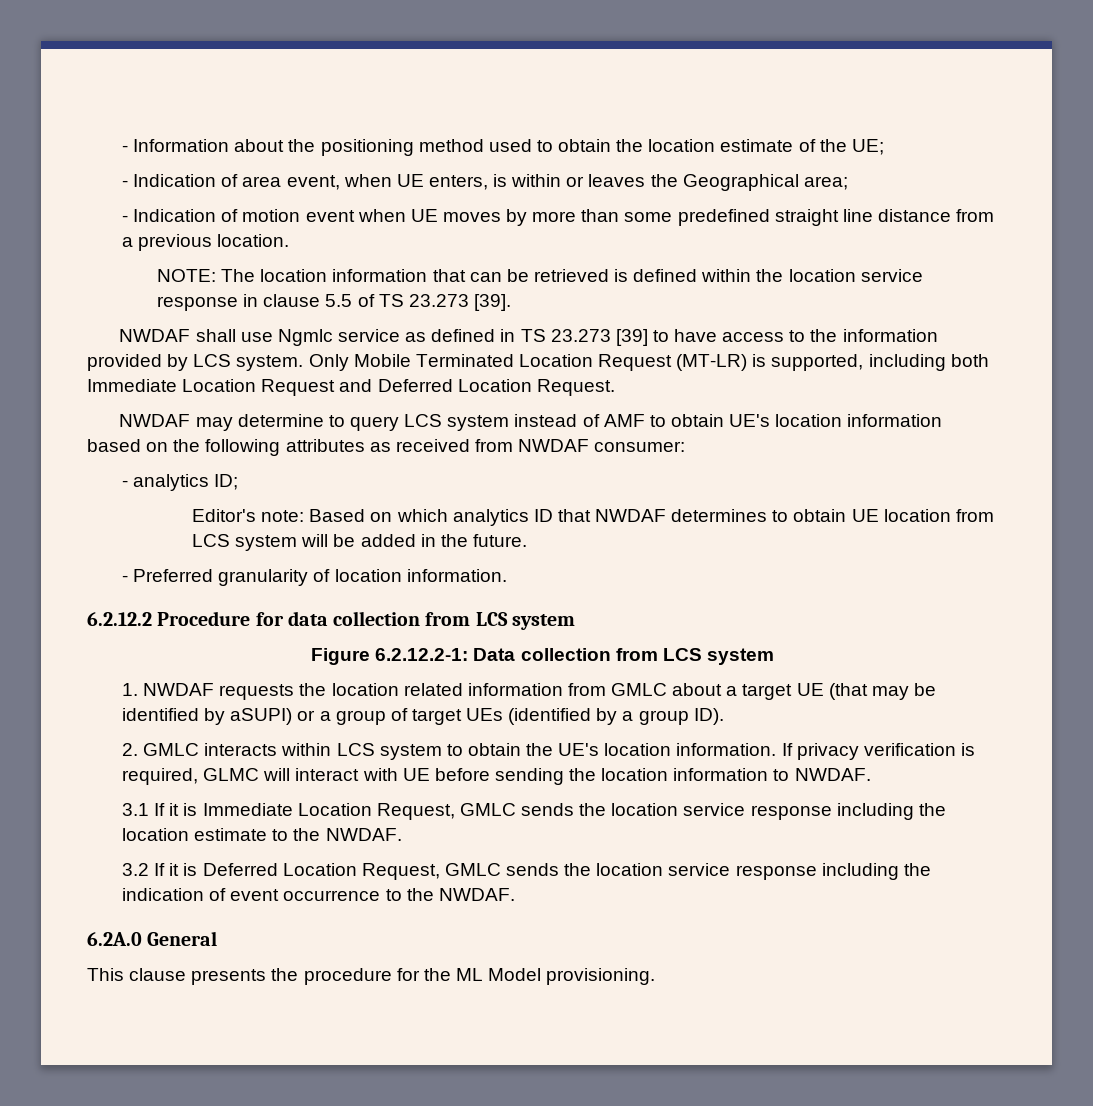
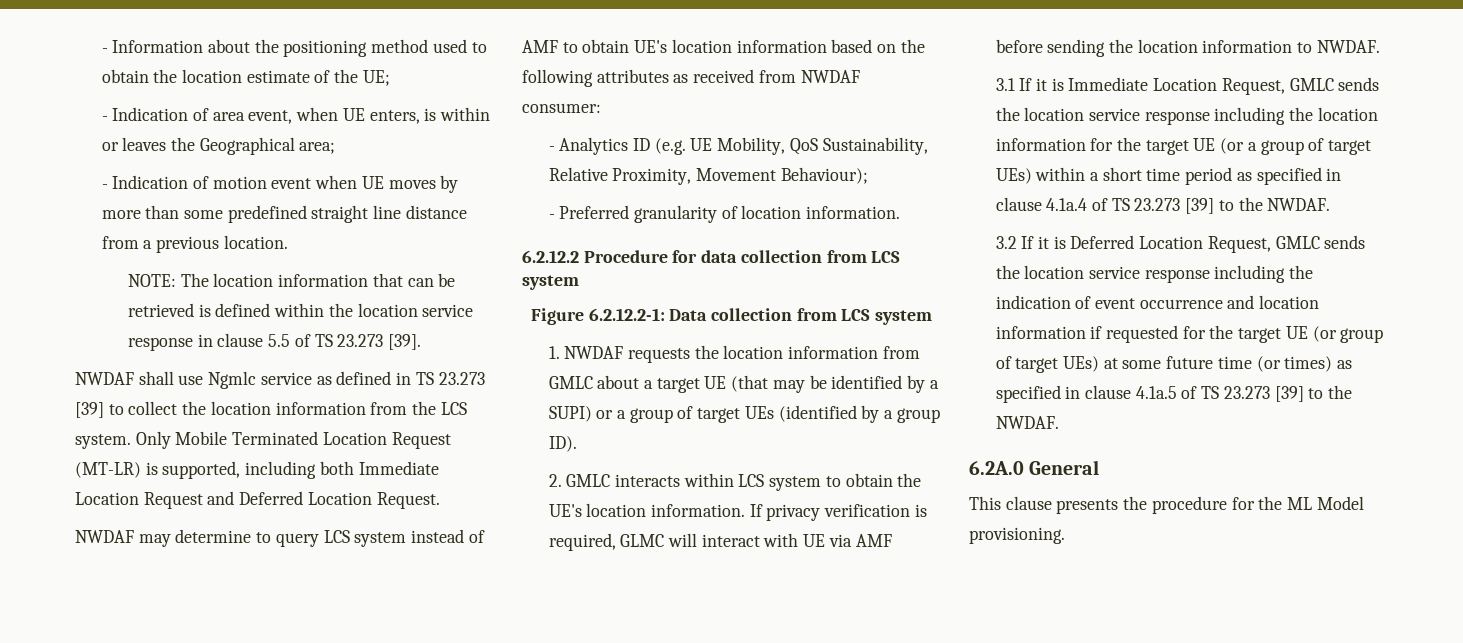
- NWDAF shall use Ngmlc service as defined in TS 23.273 [39] to have access to the information provided by LCS system.
+ NWDAF shall use Ngmlc service as defined in TS 23.273 [39] to collect the location information from the LCS system.
- - analytics ID;
- Editor's note: Based on which analytics ID that NWDAF determines to obtain UE location from LCS system will be added in the future.
+ - Analytics ID (e.g. UE Mobility, QoS Sustainability, Relative Proximity, Movement Behaviour);
- 1. NWDAF requests the location related information from GMLC about a target UE (that may be identified by aSUPI) or a group of target UEs (identified by a group ID).
+ 1. NWDAF requests the location information from GMLC about a target UE (that may be identified by a SUPI) or a group of target UEs (identified by a group ID).
- If privacy verification is required, GLMC will interact with UE before sending the location information to NWDAF.
+ If privacy verification is required, GLMC will interact with UE via AMF before sending the location information to NWDAF.
- 3.1 If it is Immediate Location Request, GMLC sends the location service response including the location estimate to the NWDAF.
+ 3.1 If it is Immediate Location Request, GMLC sends the location service response including the location information for the target UE (or a group of target UEs) within a short time period as specified in clause 4.1a.4 of TS 23.273 [39] to the NWDAF.
- 3.2 If it is Deferred Location Request, GMLC sends the location service response including the indication of event occurrence to the NWDAF.
+ 3.2 If it is Deferred Location Request, GMLC sends the location service response including the indication of event occurrence and location information if requested for the target UE (or group of target UEs) at some future time (or times) as specified in clause 4.1a.5 of TS 23.273 [39] to the NWDAF.

